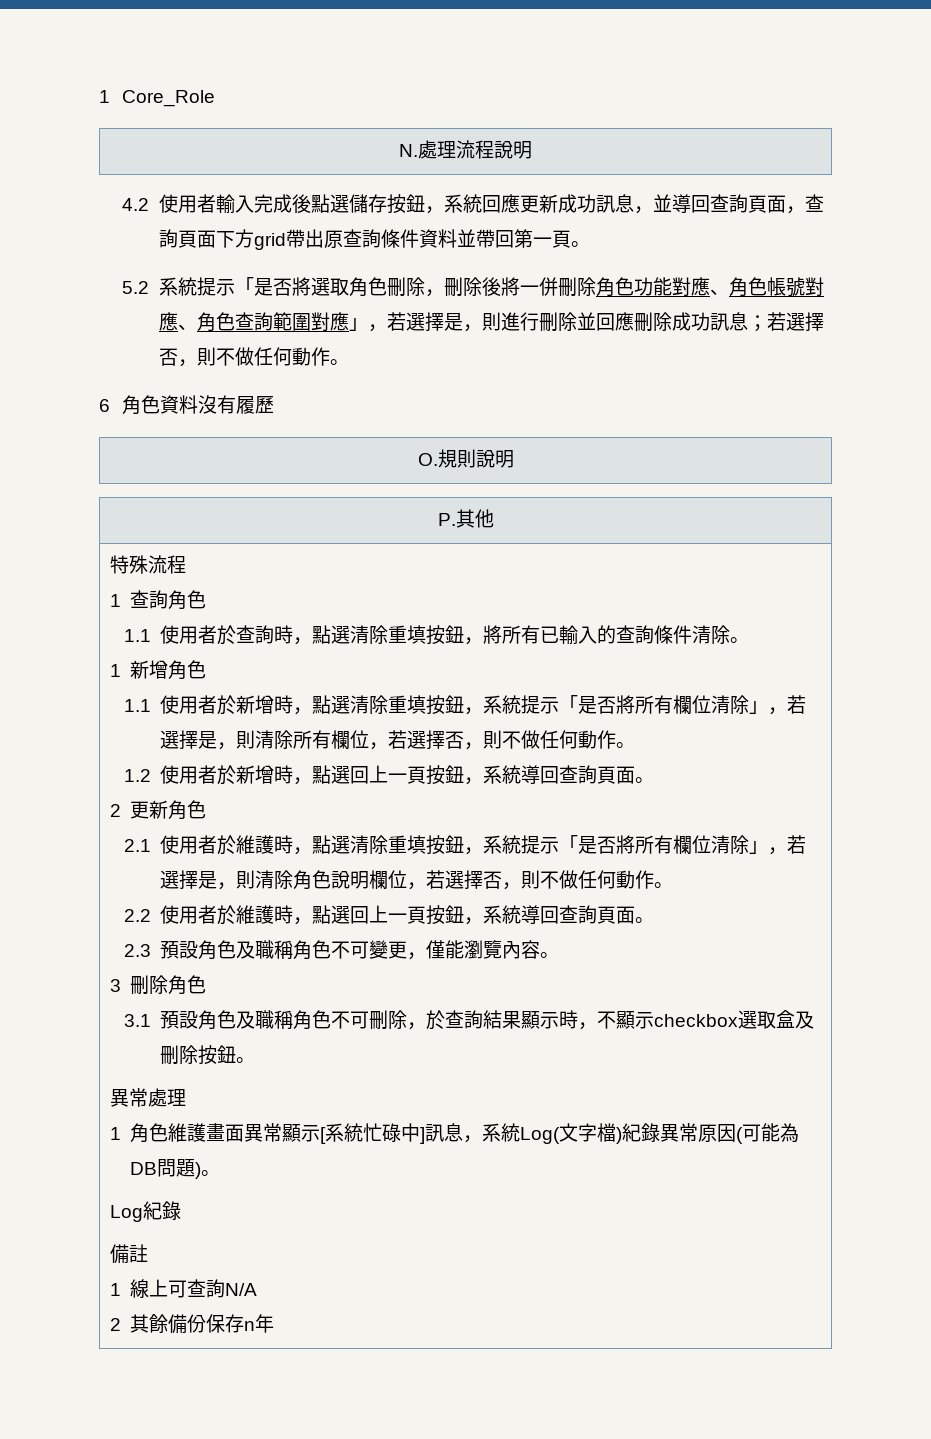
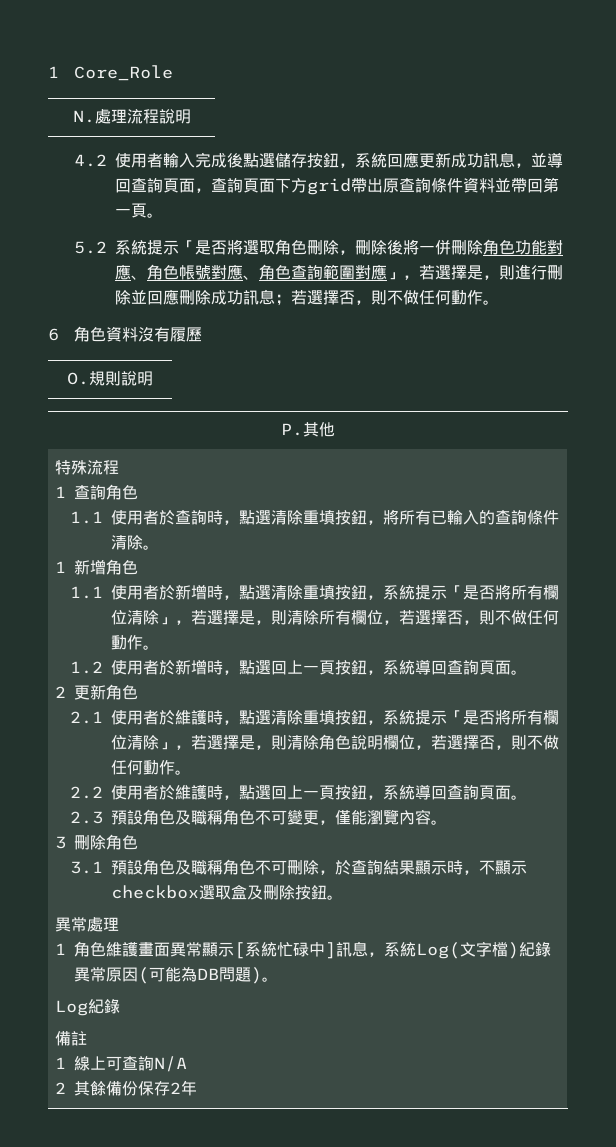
- 2其餘備份保存n年
+ 2其餘備份保存2年

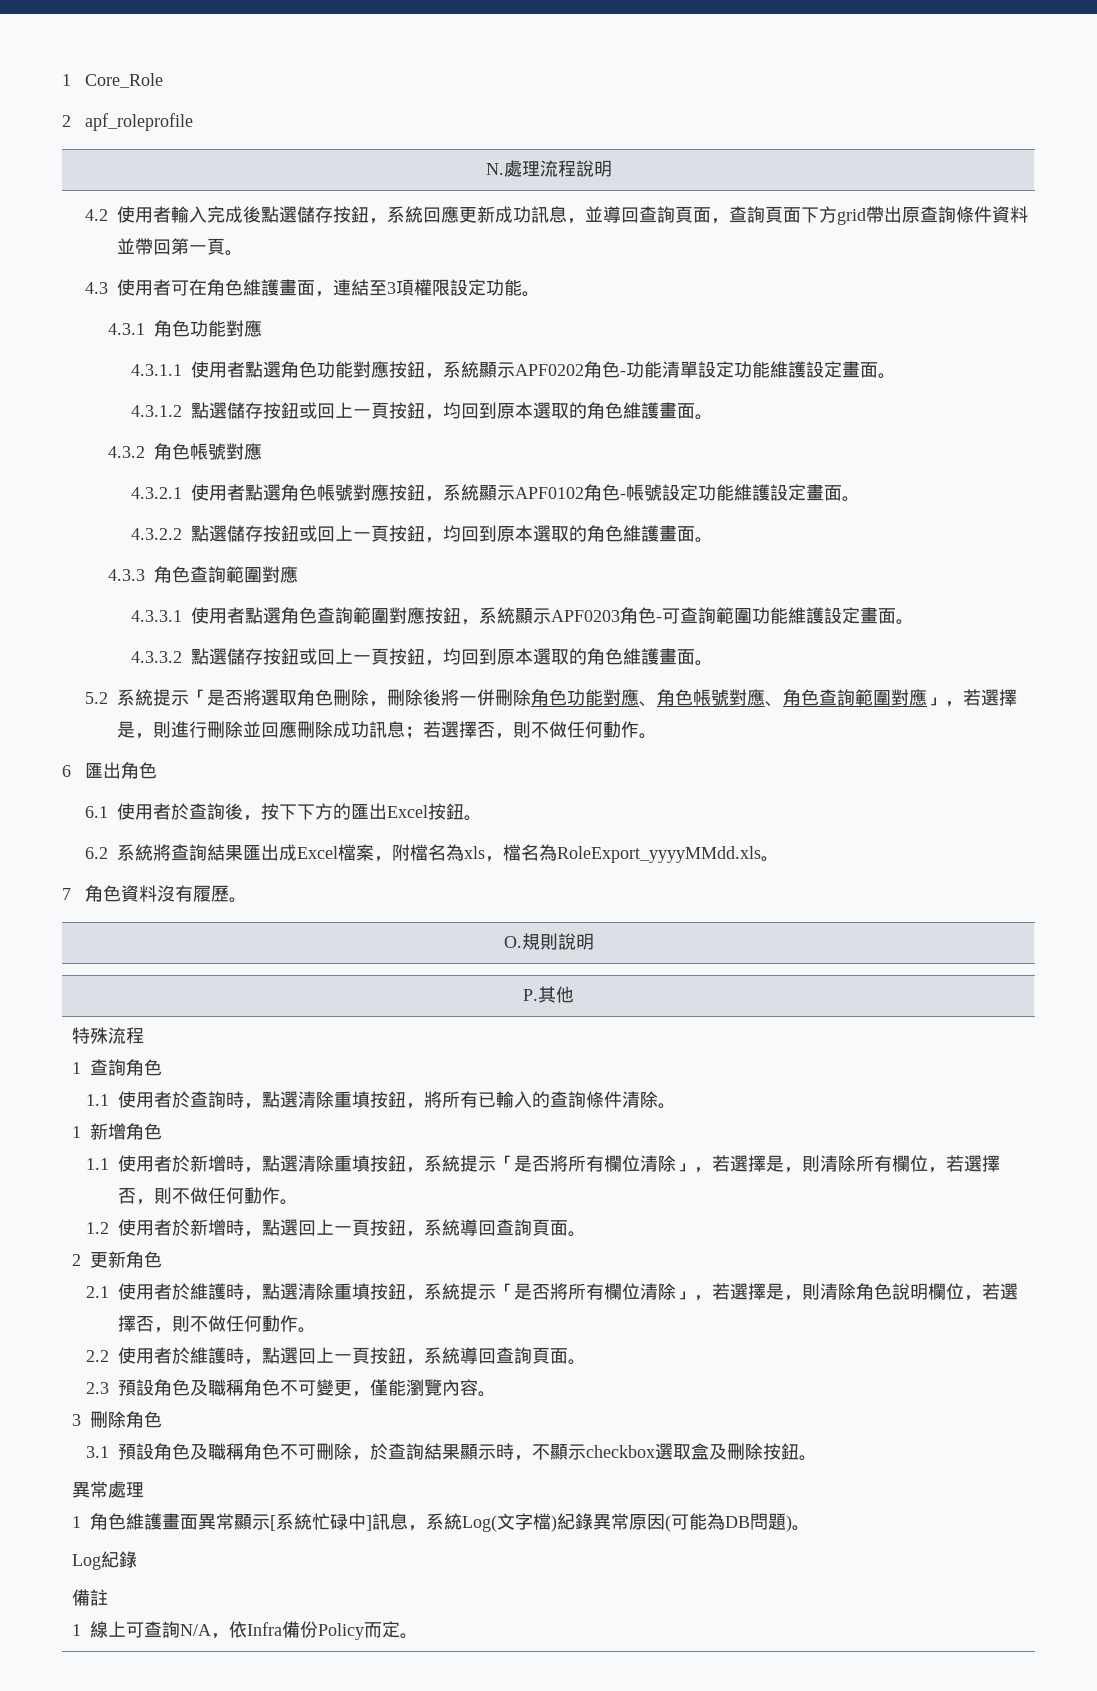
+ 2 apf_roleprofile
+ 4.3使用者可在角色維護畫面，連結至3項權限設定功能。
+ 4.3.1角色功能對應
+ 4.3.1.1使用者點選角色功能對應按鈕，系統顯示APF0202角色-功能清單設定功能維護設定畫面。
+ 4.3.1.2點選儲存按鈕或回上一頁按鈕，均回到原本選取的角色維護畫面。
+ 4.3.2角色帳號對應
+ 4.3.2.1使用者點選角色帳號對應按鈕，系統顯示APF0102角色-帳號設定功能維護設定畫面。
+ 4.3.2.2點選儲存按鈕或回上一頁按鈕，均回到原本選取的角色維護畫面。
+ 4.3.3角色查詢範圍對應
+ 4.3.3.1使用者點選角色查詢範圍對應按鈕，系統顯示APF0203角色-可查詢範圍功能維護設定畫面。
+ 4.3.3.2點選儲存按鈕或回上一頁按鈕，均回到原本選取的角色維護畫面。
- 6角色資料沒有履歷
+ 6匯出角色
+ 6.1使用者於查詢後，按下下方的匯出Excel按鈕。
+ 6.2系統將查詢結果匯出成Excel檔案，附檔名為xls，檔名為RoleExport_yyyyMMdd.xls。
+ 7角色資料沒有履歷。
- 1線上可查詢N/A
- 2其餘備份保存2年
+ 1線上可查詢N/A，依Infra備份Policy而定。

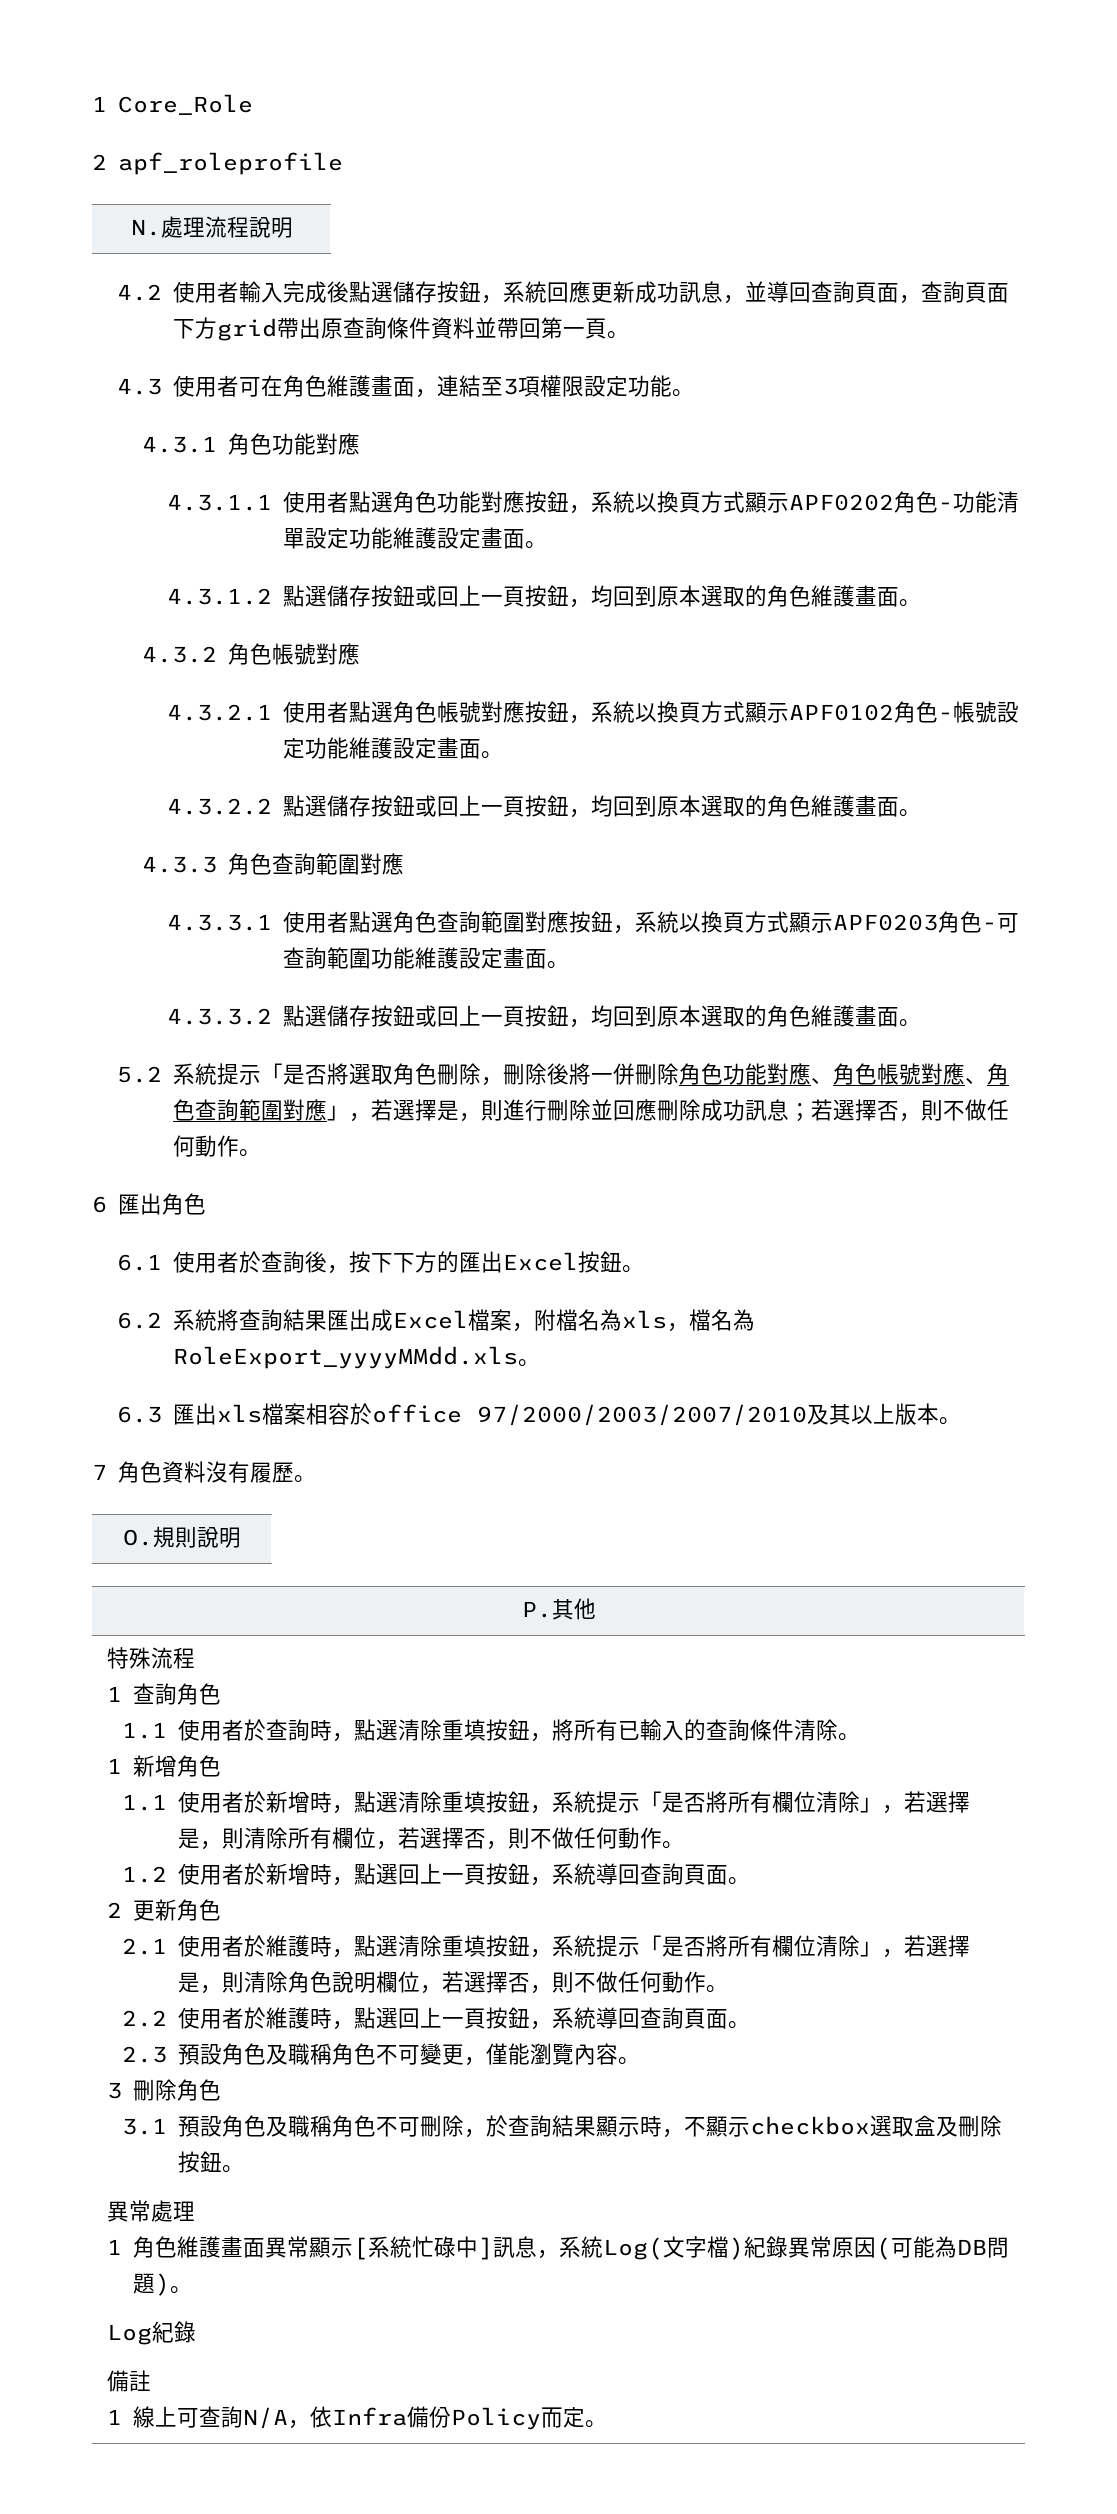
- 4.3.1.1使用者點選角色功能對應按鈕，系統顯示APF0202角色-功能清單設定功能維護設定畫面。
+ 4.3.1.1使用者點選角色功能對應按鈕，系統以換頁方式顯示APF0202角色-功能清單設定功能維護設定畫面。
- 4.3.2.1使用者點選角色帳號對應按鈕，系統顯示APF0102角色-帳號設定功能維護設定畫面。
+ 4.3.2.1使用者點選角色帳號對應按鈕，系統以換頁方式顯示APF0102角色-帳號設定功能維護設定畫面。
- 4.3.3.1使用者點選角色查詢範圍對應按鈕，系統顯示APF0203角色-可查詢範圍功能維護設定畫面。
+ 4.3.3.1使用者點選角色查詢範圍對應按鈕，系統以換頁方式顯示APF0203角色-可查詢範圍功能維護設定畫面。
+ 6.3匯出xls檔案相容於office 97/2000/2003/2007/2010及其以上版本。

